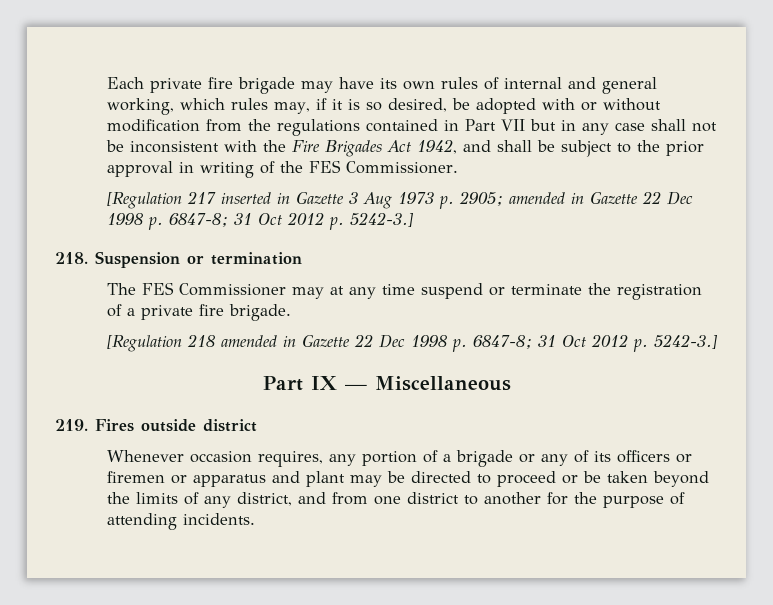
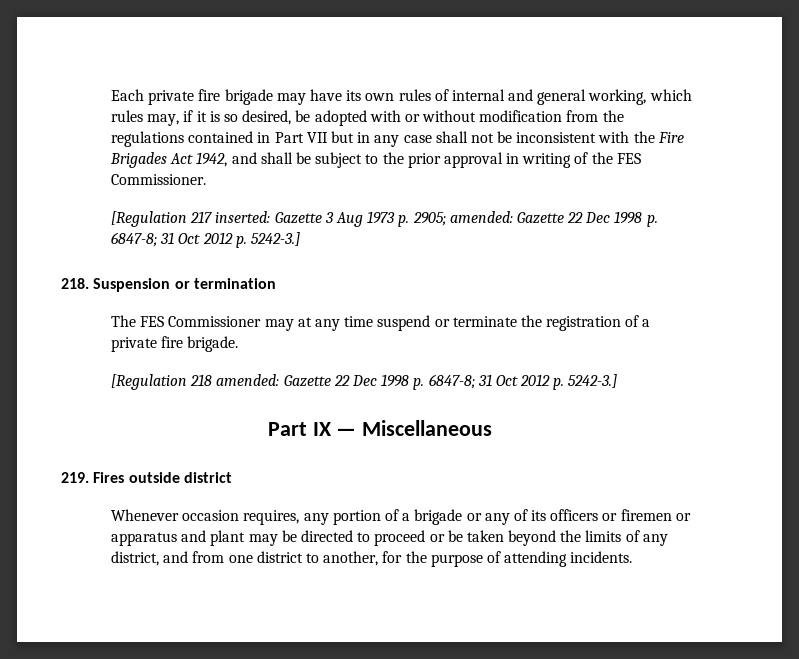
- [Regulation 217 inserted in Gazette 3 Aug 1973 p. 2905; amended in Gazette 22 Dec 1998 p. 6847-8; 31 Oct 2012 p. 5242-3.]
+ [Regulation 217 inserted: Gazette 3 Aug 1973 p. 2905; amended: Gazette 22 Dec 1998 p. 6847-8; 31 Oct 2012 p. 5242-3.]
- [Regulation 218 amended in Gazette 22 Dec 1998 p. 6847-8; 31 Oct 2012 p. 5242-3.]
+ [Regulation 218 amended: Gazette 22 Dec 1998 p. 6847-8; 31 Oct 2012 p. 5242-3.]
- Whenever occasion requires, any portion of a brigade or any of its officers or firemen or apparatus and plant may be directed to proceed or be taken beyond the limits of any district, and from one district to another for the purpose of attending incidents.
+ Whenever occasion requires, any portion of a brigade or any of its officers or firemen or apparatus and plant may be directed to proceed or be taken beyond the limits of any district, and from one district to another, for the purpose of attending incidents.

